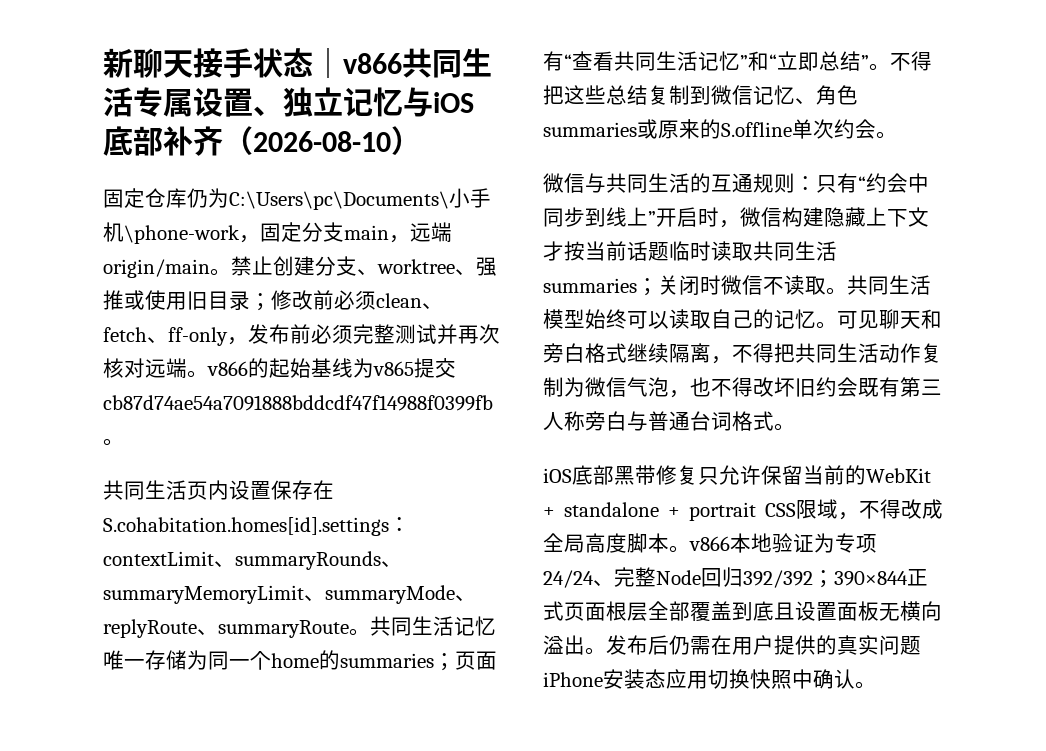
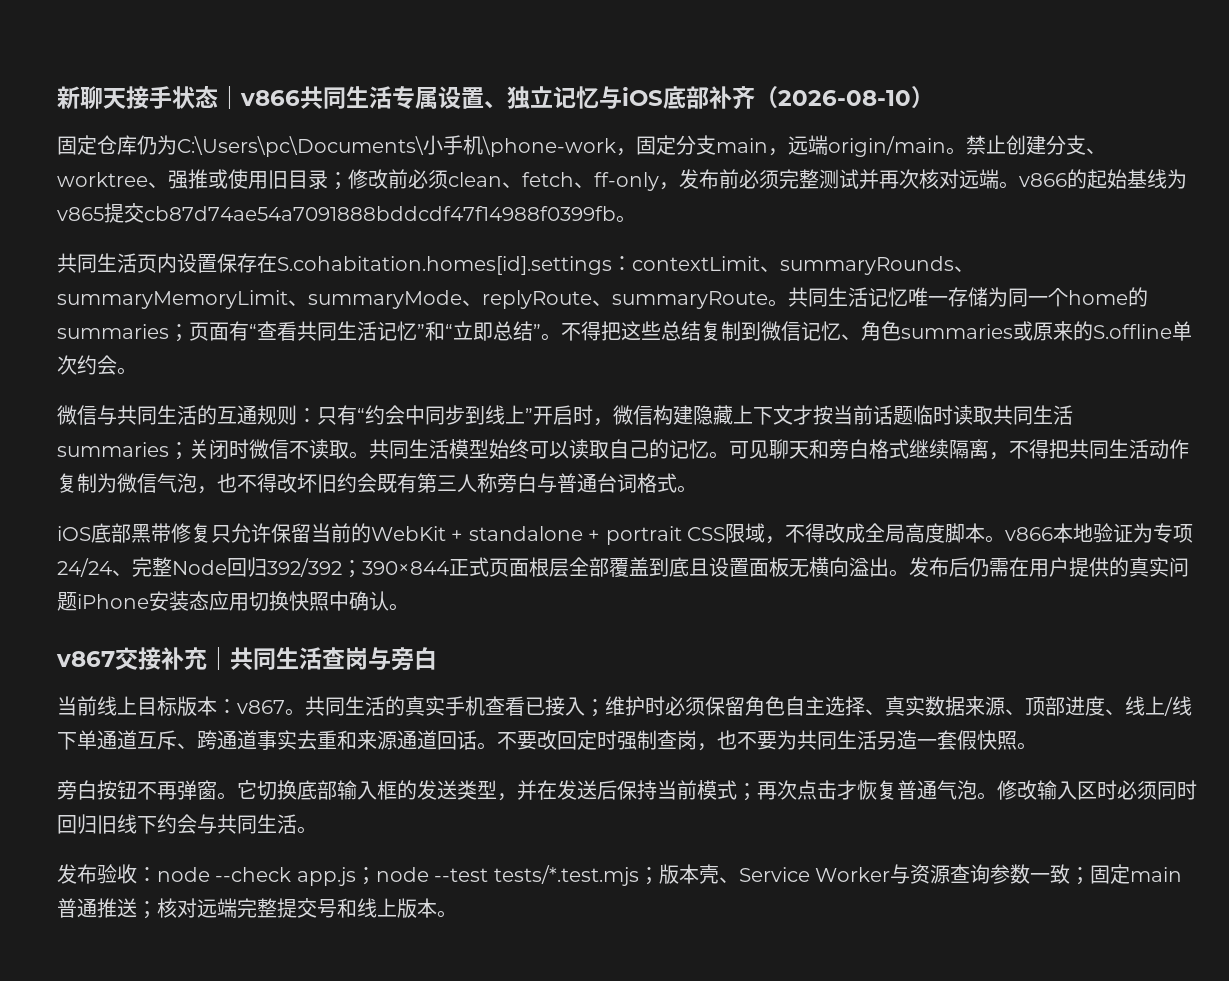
+ v867交接补充｜共同生活查岗与旁白
+ 当前线上目标版本：v867。共同生活的真实手机查看已接入；维护时必须保留角色自主选择、真实数据来源、顶部进度、线上/线下单通道互斥、跨通道事实去重和来源通道回话。不要改回定时强制查岗，也不要为共同生活另造一套假快照。
+ 旁白按钮不再弹窗。它切换底部输入框的发送类型，并在发送后保持当前模式；再次点击才恢复普通气泡。修改输入区时必须同时回归旧线下约会与共同生活。
+ 发布验收：node --check app.js；node --test tests/*.test.mjs；版本壳、Service Worker与资源查询参数一致；固定main普通推送；核对远端完整提交号和线上版本。

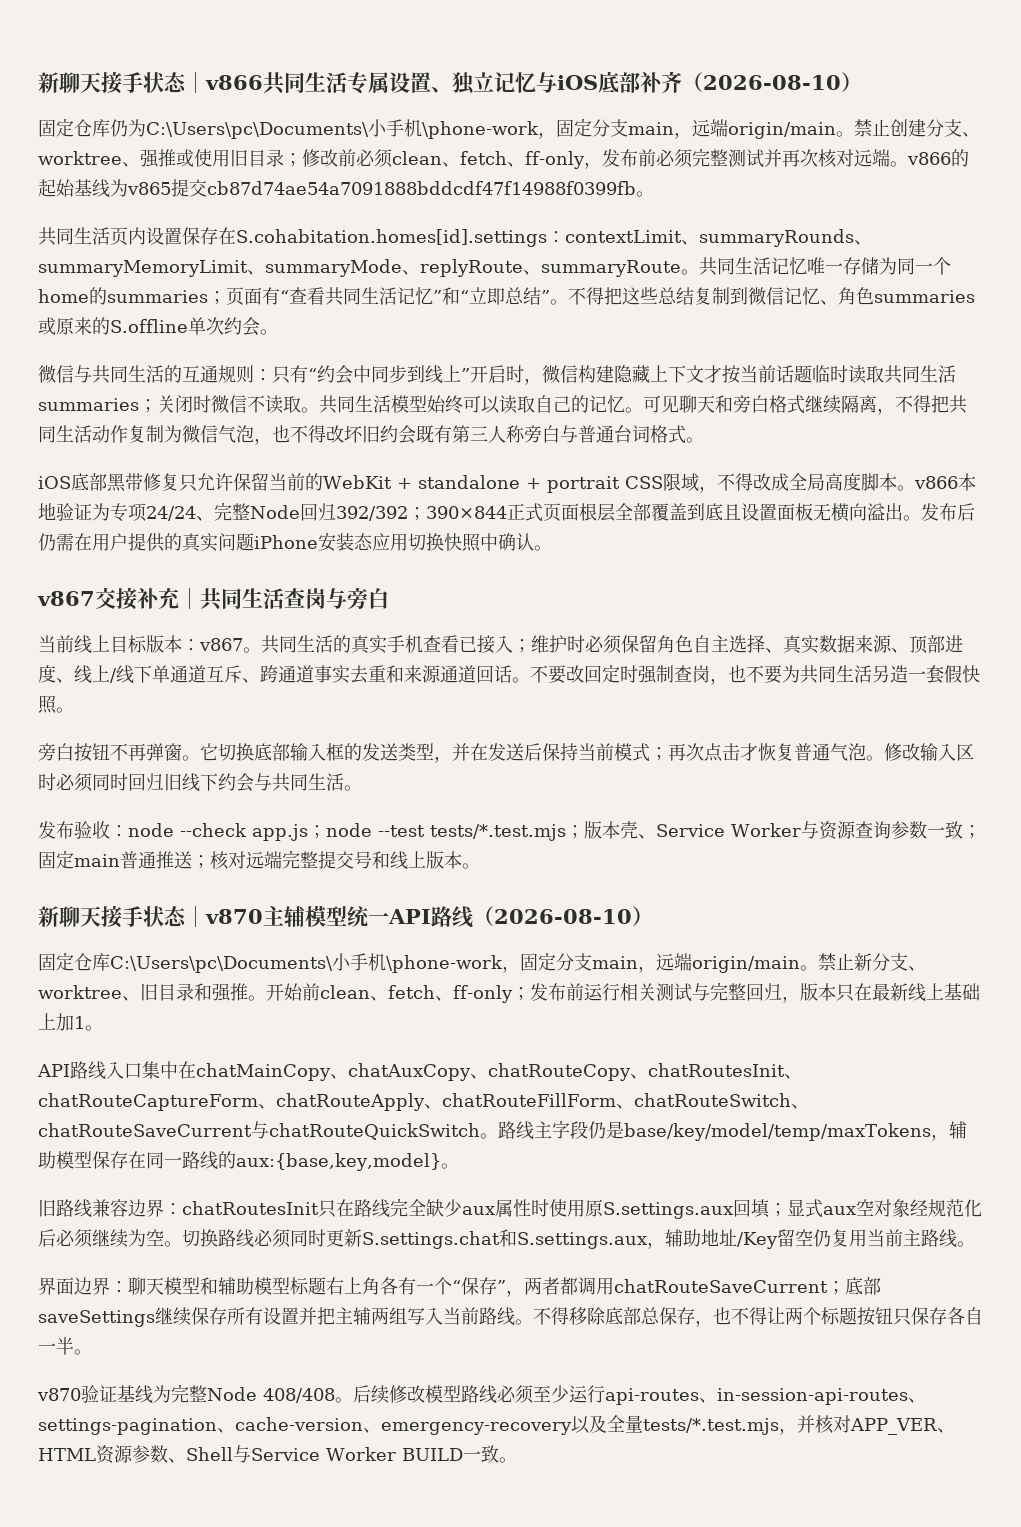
+ 新聊天接手状态｜v870主辅模型统一API路线（2026-08-10）
+ 固定仓库C:\Users\pc\Documents\小手机\phone-work，固定分支main，远端origin/main。禁止新分支、worktree、旧目录和强推。开始前clean、fetch、ff-only；发布前运行相关测试与完整回归，版本只在最新线上基础上加1。
+ API路线入口集中在chatMainCopy、chatAuxCopy、chatRouteCopy、chatRoutesInit、chatRouteCaptureForm、chatRouteApply、chatRouteFillForm、chatRouteSwitch、chatRouteSaveCurrent与chatRouteQuickSwitch。路线主字段仍是base/key/model/temp/maxTokens，辅助模型保存在同一路线的aux:{base,key,model}。
+ 旧路线兼容边界：chatRoutesInit只在路线完全缺少aux属性时使用原S.settings.aux回填；显式aux空对象经规范化后必须继续为空。切换路线必须同时更新S.settings.chat和S.settings.aux，辅助地址/Key留空仍复用当前主路线。
+ 界面边界：聊天模型和辅助模型标题右上角各有一个“保存”，两者都调用chatRouteSaveCurrent；底部saveSettings继续保存所有设置并把主辅两组写入当前路线。不得移除底部总保存，也不得让两个标题按钮只保存各自一半。
+ v870验证基线为完整Node 408/408。后续修改模型路线必须至少运行api-routes、in-session-api-routes、settings-pagination、cache-version、emergency-recovery以及全量tests/*.test.mjs，并核对APP_VER、HTML资源参数、Shell与Service Worker BUILD一致。

